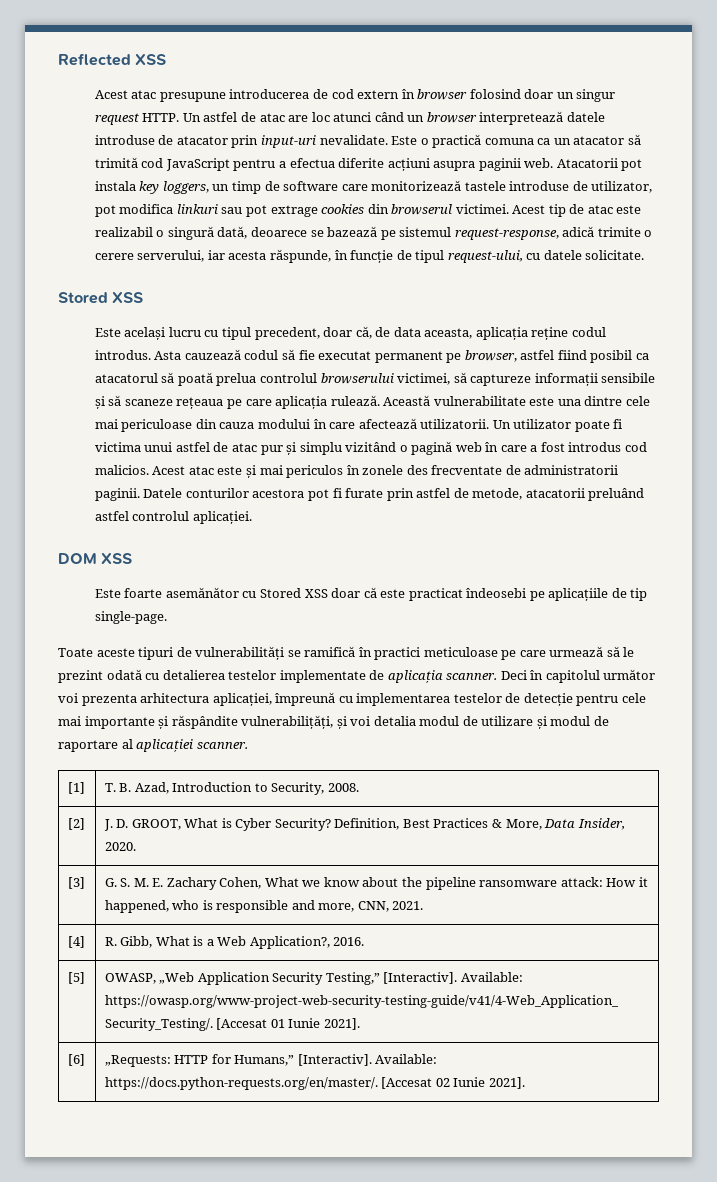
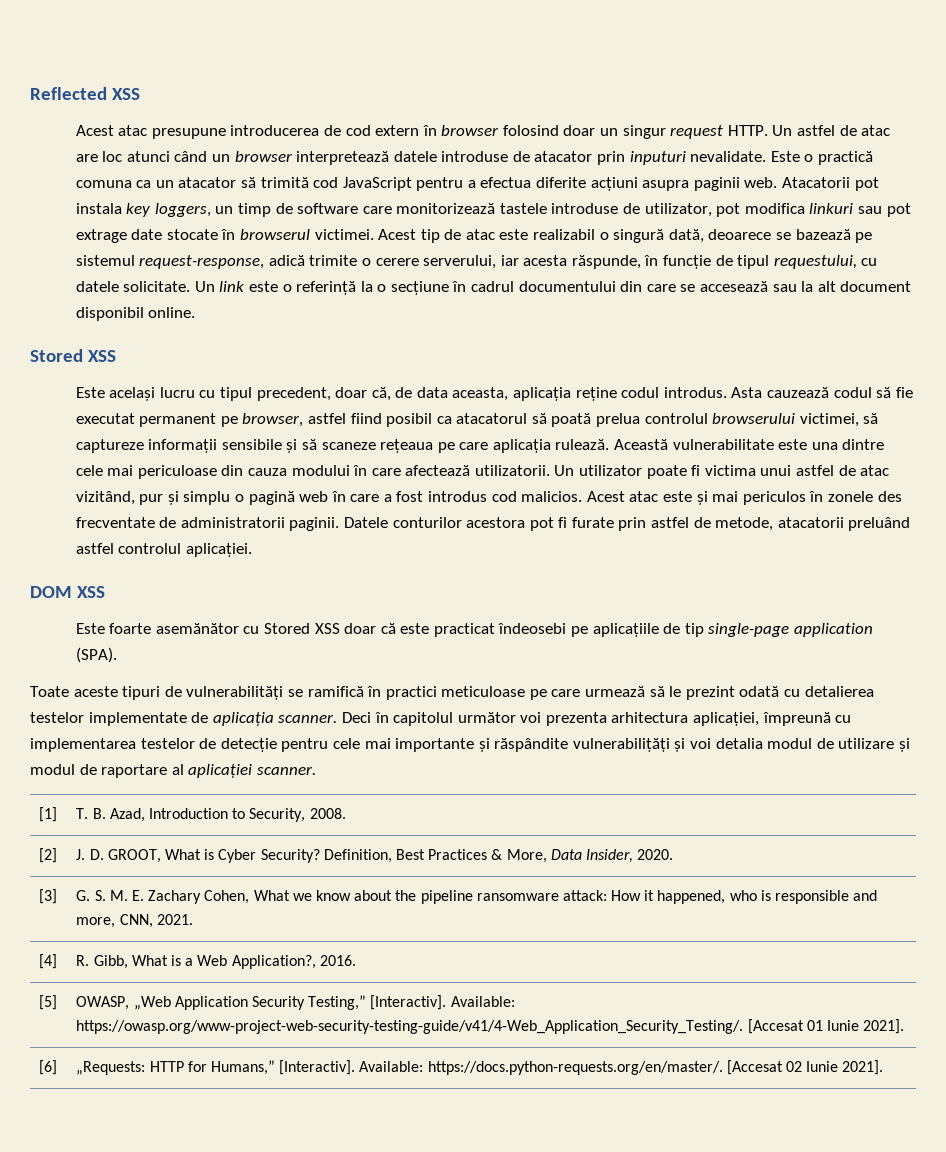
- Un astfel de atac are loc atunci când un browser interpretează datele introduse de atacator prin input-uri nevalidate.
+ Un astfel de atac are loc atunci când un browser interpretează datele introduse de atacator prin inputuri nevalidate.
- Atacatorii pot instala key loggers, un timp de software care monitorizează tastele introduse de utilizator, pot modifica linkuri sau pot extrage cookies din browserul victimei.
+ Atacatorii pot instala key loggers, un timp de software care monitorizează tastele introduse de utilizator, pot modifica linkuri sau pot extrage date stocate în browserul victimei.
- Acest tip de atac este realizabil o singură dată, deoarece se bazează pe sistemul request-response, adică trimite o cerere serverului, iar acesta răspunde, în funcție de tipul request-ului, cu datele solicitate.
+ Acest tip de atac este realizabil o singură dată, deoarece se bazează pe sistemul request-response, adică trimite o cerere serverului, iar acesta răspunde, în funcție de tipul requestului, cu datele solicitate. Un link este o referință la o secțiune în cadrul documentului din care se accesează sau la alt document disponibil online.
- Un utilizator poate fi victima unui astfel de atac pur și simplu vizitând o pagină web în care a fost introdus cod malicios.
+ Un utilizator poate fi victima unui astfel de atac vizitând, pur și simplu o pagină web în care a fost introdus cod malicios.
- Este foarte asemănător cu Stored XSS doar că este practicat îndeosebi pe aplicațiile de tip single-page.
+ Este foarte asemănător cu Stored XSS doar că este practicat îndeosebi pe aplicațiile de tip single-page application (SPA).
- Deci în capitolul următor voi prezenta arhitectura aplicației, împreună cu implementarea testelor de detecție pentru cele mai importante și răspândite vulnerabilițăți, și voi detalia modul de utilizare și modul de raportare al aplicației scanner.
+ Deci în capitolul următor voi prezenta arhitectura aplicației, împreună cu implementarea testelor de detecție pentru cele mai importante și răspândite vulnerabilițăți și voi detalia modul de utilizare și modul de raportare al aplicației scanner.

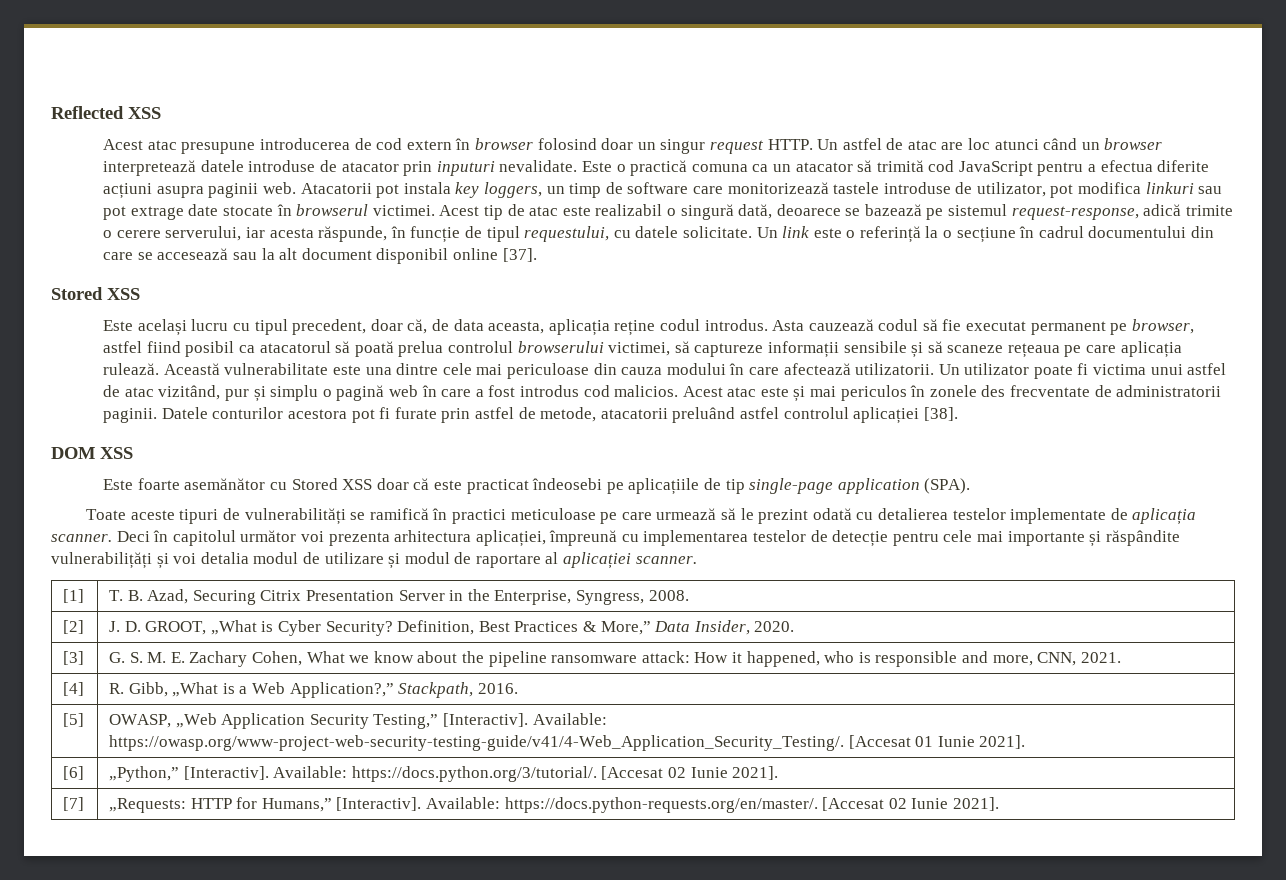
- Un link este o referință la o secțiune în cadrul documentului din care se accesează sau la alt document disponibil online.
+ Un link este o referință la o secțiune în cadrul documentului din care se accesează sau la alt document disponibil online [37].
- Datele conturilor acestora pot fi furate prin astfel de metode, atacatorii preluând astfel controlul aplicației.
+ Datele conturilor acestora pot fi furate prin astfel de metode, atacatorii preluând astfel controlul aplicației [38].
- [1] | T. B. Azad, Introduction to Security, 2008.
+ [1] | T. B. Azad, Securing Citrix Presentation Server in the Enterprise, Syngress, 2008.
- [2] | J. D. GROOT, What is Cyber Security? Definition, Best Practices & More, Data Insider, 2020.
+ [2] | J. D. GROOT, „What is Cyber Security? Definition, Best Practices & More,” Data Insider, 2020.
- [4] | R. Gibb, What is a Web Application?, 2016.
+ [4] | R. Gibb, „What is a Web Application?,” Stackpath, 2016.
- [6] | „Requests: HTTP for Humans,” [Interactiv]. Available: https://docs.python-requests.org/en/master/. [Accesat 02 Iunie 2021].
+ [6] | „Python,” [Interactiv]. Available: https://docs.python.org/3/tutorial/. [Accesat 02 Iunie 2021].
+ [7] | „Requests: HTTP for Humans,” [Interactiv]. Available: https://docs.python-requests.org/en/master/. [Accesat 02 Iunie 2021].

